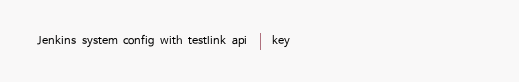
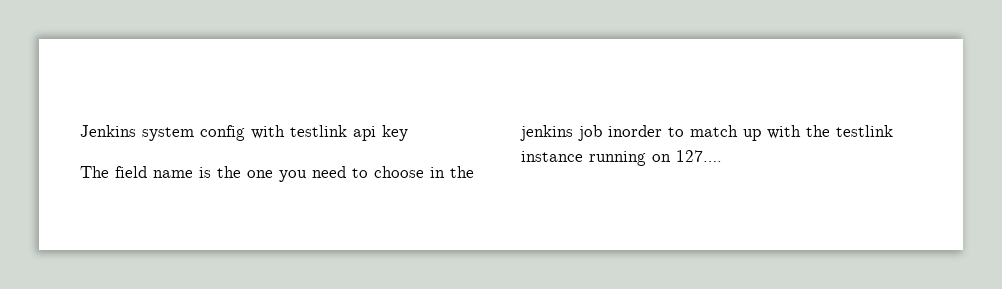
+ The field name is the one you need to choose in the jenkins job inorder to match up with the testlink instance running on 127….

